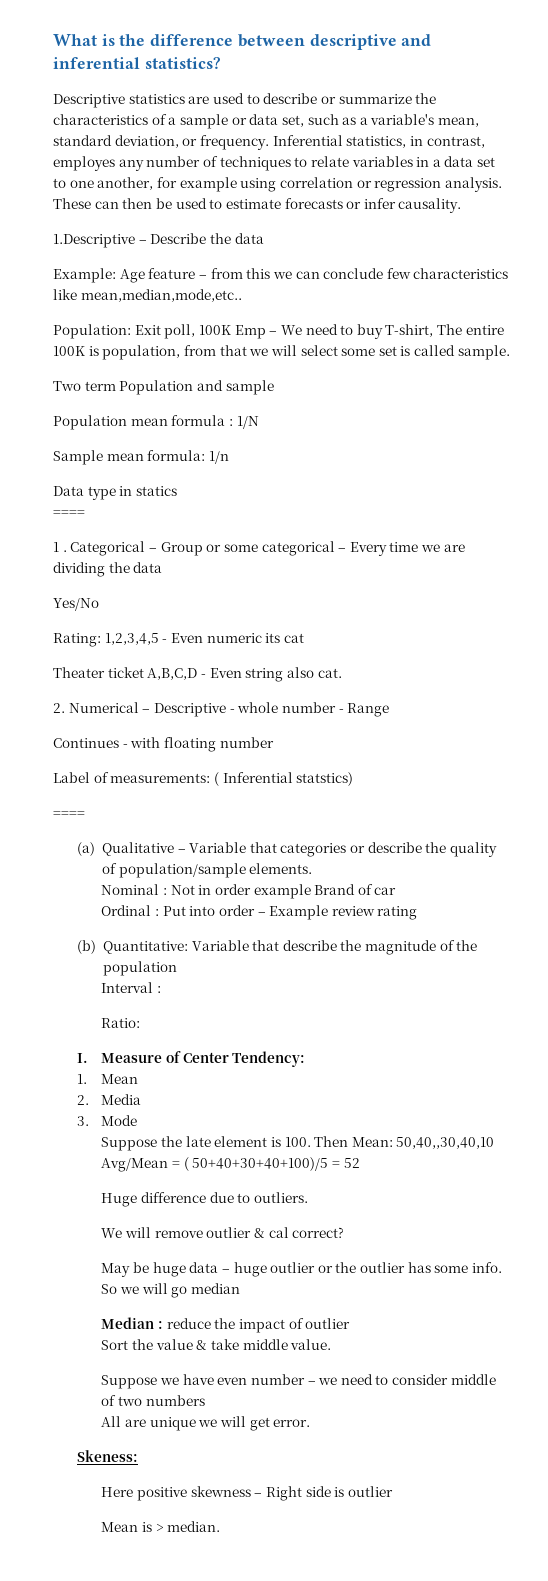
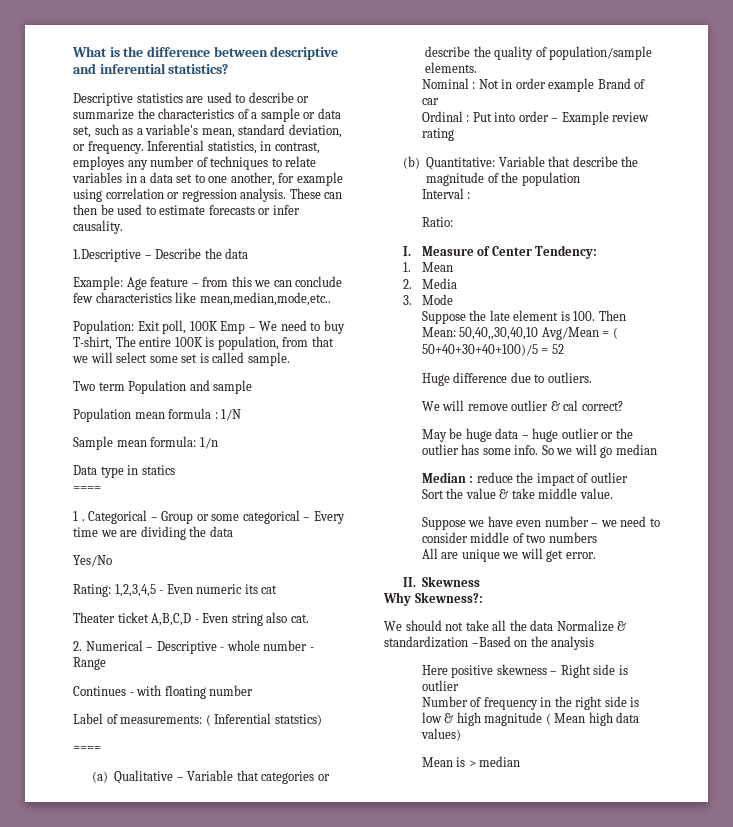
- Skeness:
+ II. Skewness
+ Why Skewness?:
+ We should not take all the data Normalize & standardization –Based on the analysis
+ Number of frequency in the right side is low & high magnitude ( Mean high data values)
- Mean is > median.
+ Mean is > median

